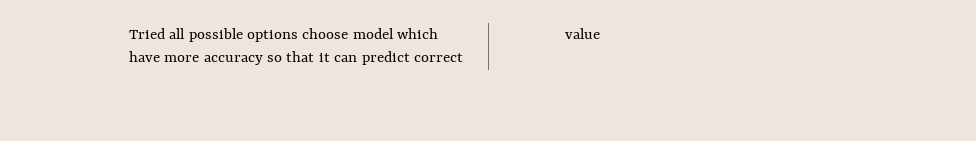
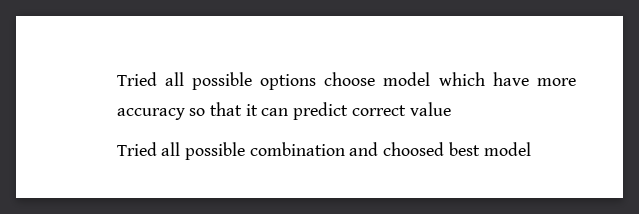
+ Tried all possible combination and choosed best model

